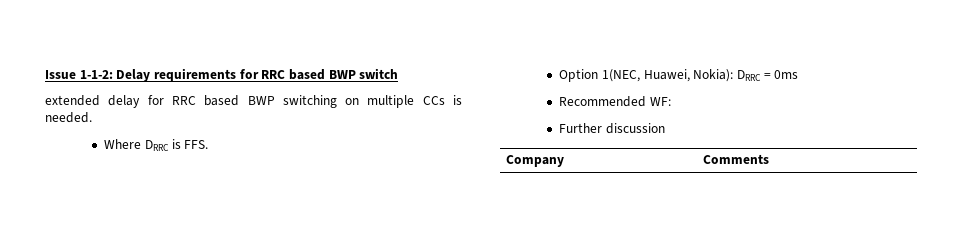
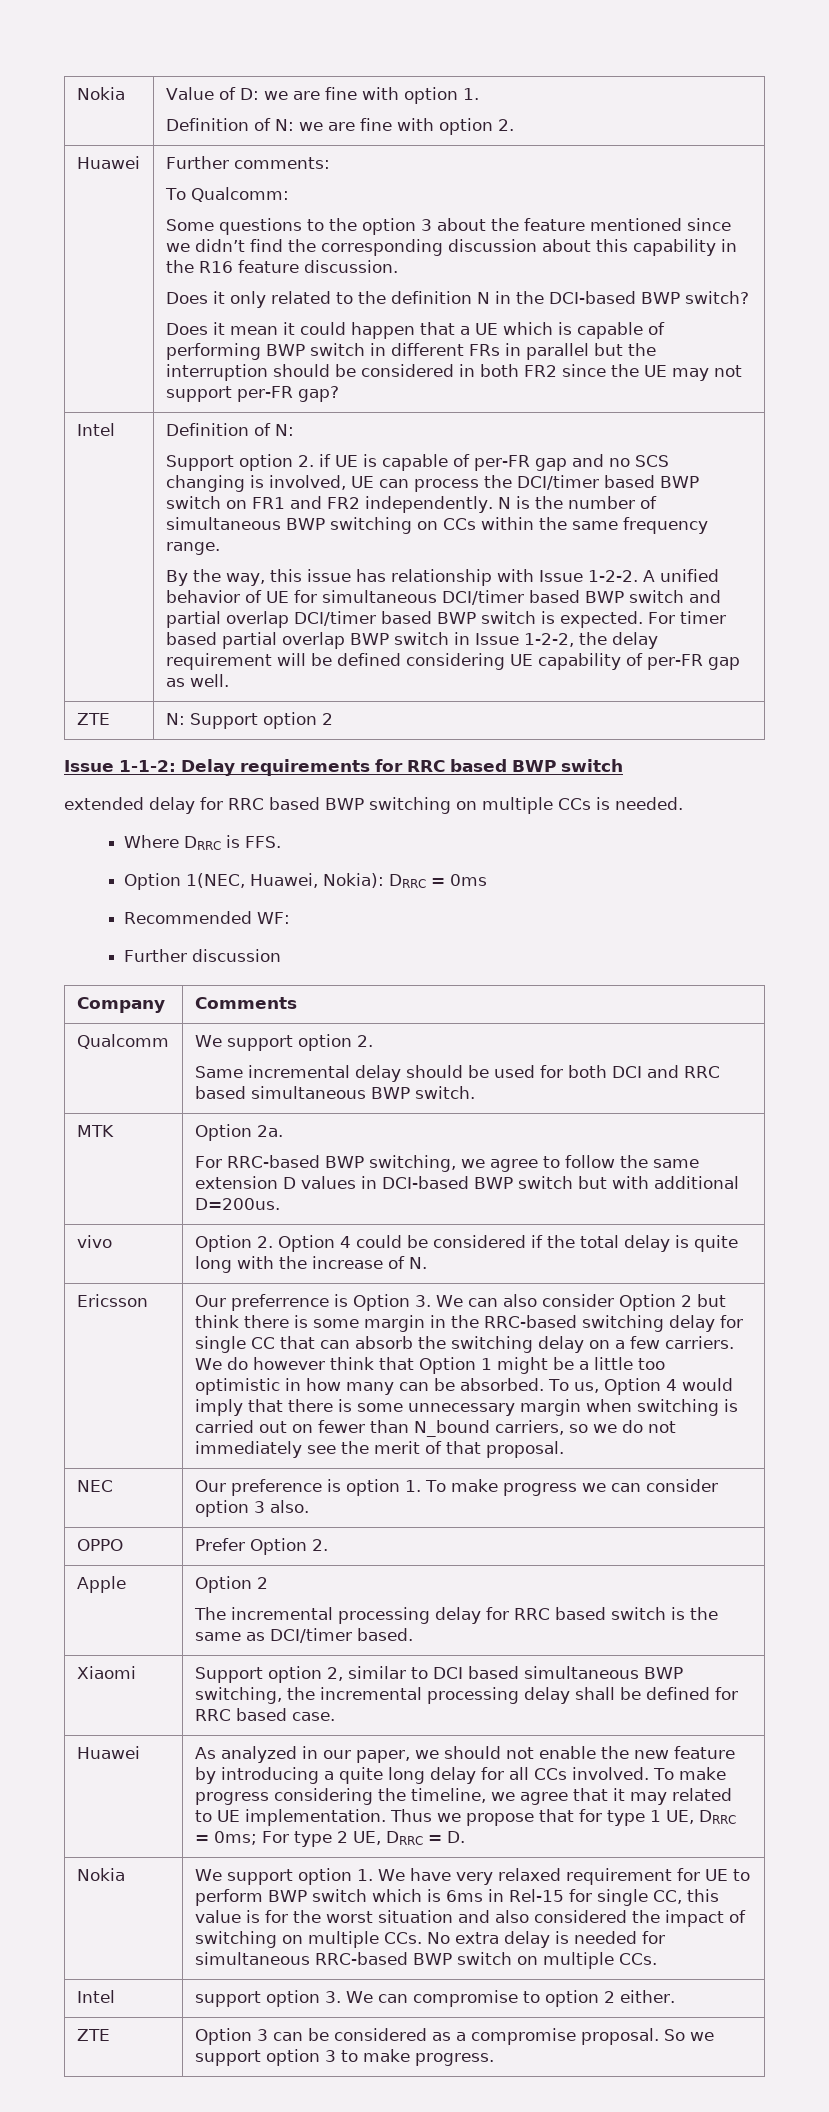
+ Nokia | Value of D: we are fine with option 1.
+ Definition of N: we are fine with option 2.
+ Huawei | Further comments:
+ To Qualcomm:
+ Some questions to the option 3 about the feature mentioned since we didn’t find the corresponding discussion about this capability in the R16 feature discussion.
+ Does it only related to the definition N in the DCI-based BWP switch?
+ Does it mean it could happen that a UE which is capable of performing BWP switch in different FRs in parallel but the interruption should be considered in both FR2 since the UE may not support per-FR gap?
+ Intel | Definition of N:
+ Support option 2. if UE is capable of per-FR gap and no SCS changing is involved, UE can process the DCI/timer based BWP switch on FR1 and FR2 independently. N is the number of simultaneous BWP switching on CCs within the same frequency range.
+ By the way, this issue has relationship with Issue 1-2-2. A unified behavior of UE for simultaneous DCI/timer based BWP switch and partial overlap DCI/timer based BWP switch is expected. For timer based partial overlap BWP switch in Issue 1-2-2, the delay requirement will be defined considering UE capability of per-FR gap as well.
+ ZTE | N: Support option 2
+ Qualcomm | We support option 2.
+ Same incremental delay should be used for both DCI and RRC based simultaneous BWP switch.
+ MTK | Option 2a.
+ For RRC-based BWP switching, we agree to follow the same extension D values in DCI-based BWP switch but with additional D=200us.
+ vivo | Option 2. Option 4 could be considered if the total delay is quite long with the increase of N.
+ Ericsson | Our preferrence is Option 3. We can also consider Option 2 but think there is some margin in the RRC-based switching delay for single CC that can absorb the switching delay on a few carriers. We do however think that Option 1 might be a little too optimistic in how many can be absorbed. To us, Option 4 would imply that there is some unnecessary margin when switching is carried out on fewer than N_bound carriers, so we do not immediately see the merit of that proposal.
+ NEC | Our preference is option 1. To make progress we can consider option 3 also.
+ OPPO | Prefer Option 2.
+ Apple | Option 2
+ The incremental processing delay for RRC based switch is the same as DCI/timer based.
+ Xiaomi | Support option 2, similar to DCI based simultaneous BWP switching, the incremental processing delay shall be defined for RRC based case.
+ Huawei | As analyzed in our paper, we should not enable the new feature by introducing a quite long delay for all CCs involved. To make progress considering the timeline, we agree that it may related to UE implementation. Thus we propose that for type 1 UE, DRRC = 0ms; For type 2 UE, DRRC = D.
+ Nokia | We support option 1. We have very relaxed requirement for UE to perform BWP switch which is 6ms in Rel-15 for single CC, this value is for the worst situation and also considered the impact of switching on multiple CCs. No extra delay is needed for simultaneous RRC-based BWP switch on multiple CCs.
+ Intel | support option 3. We can compromise to option 2 either.
+ ZTE | Option 3 can be considered as a compromise proposal. So we support option 3 to make progress.

